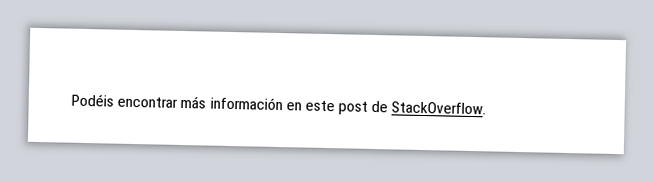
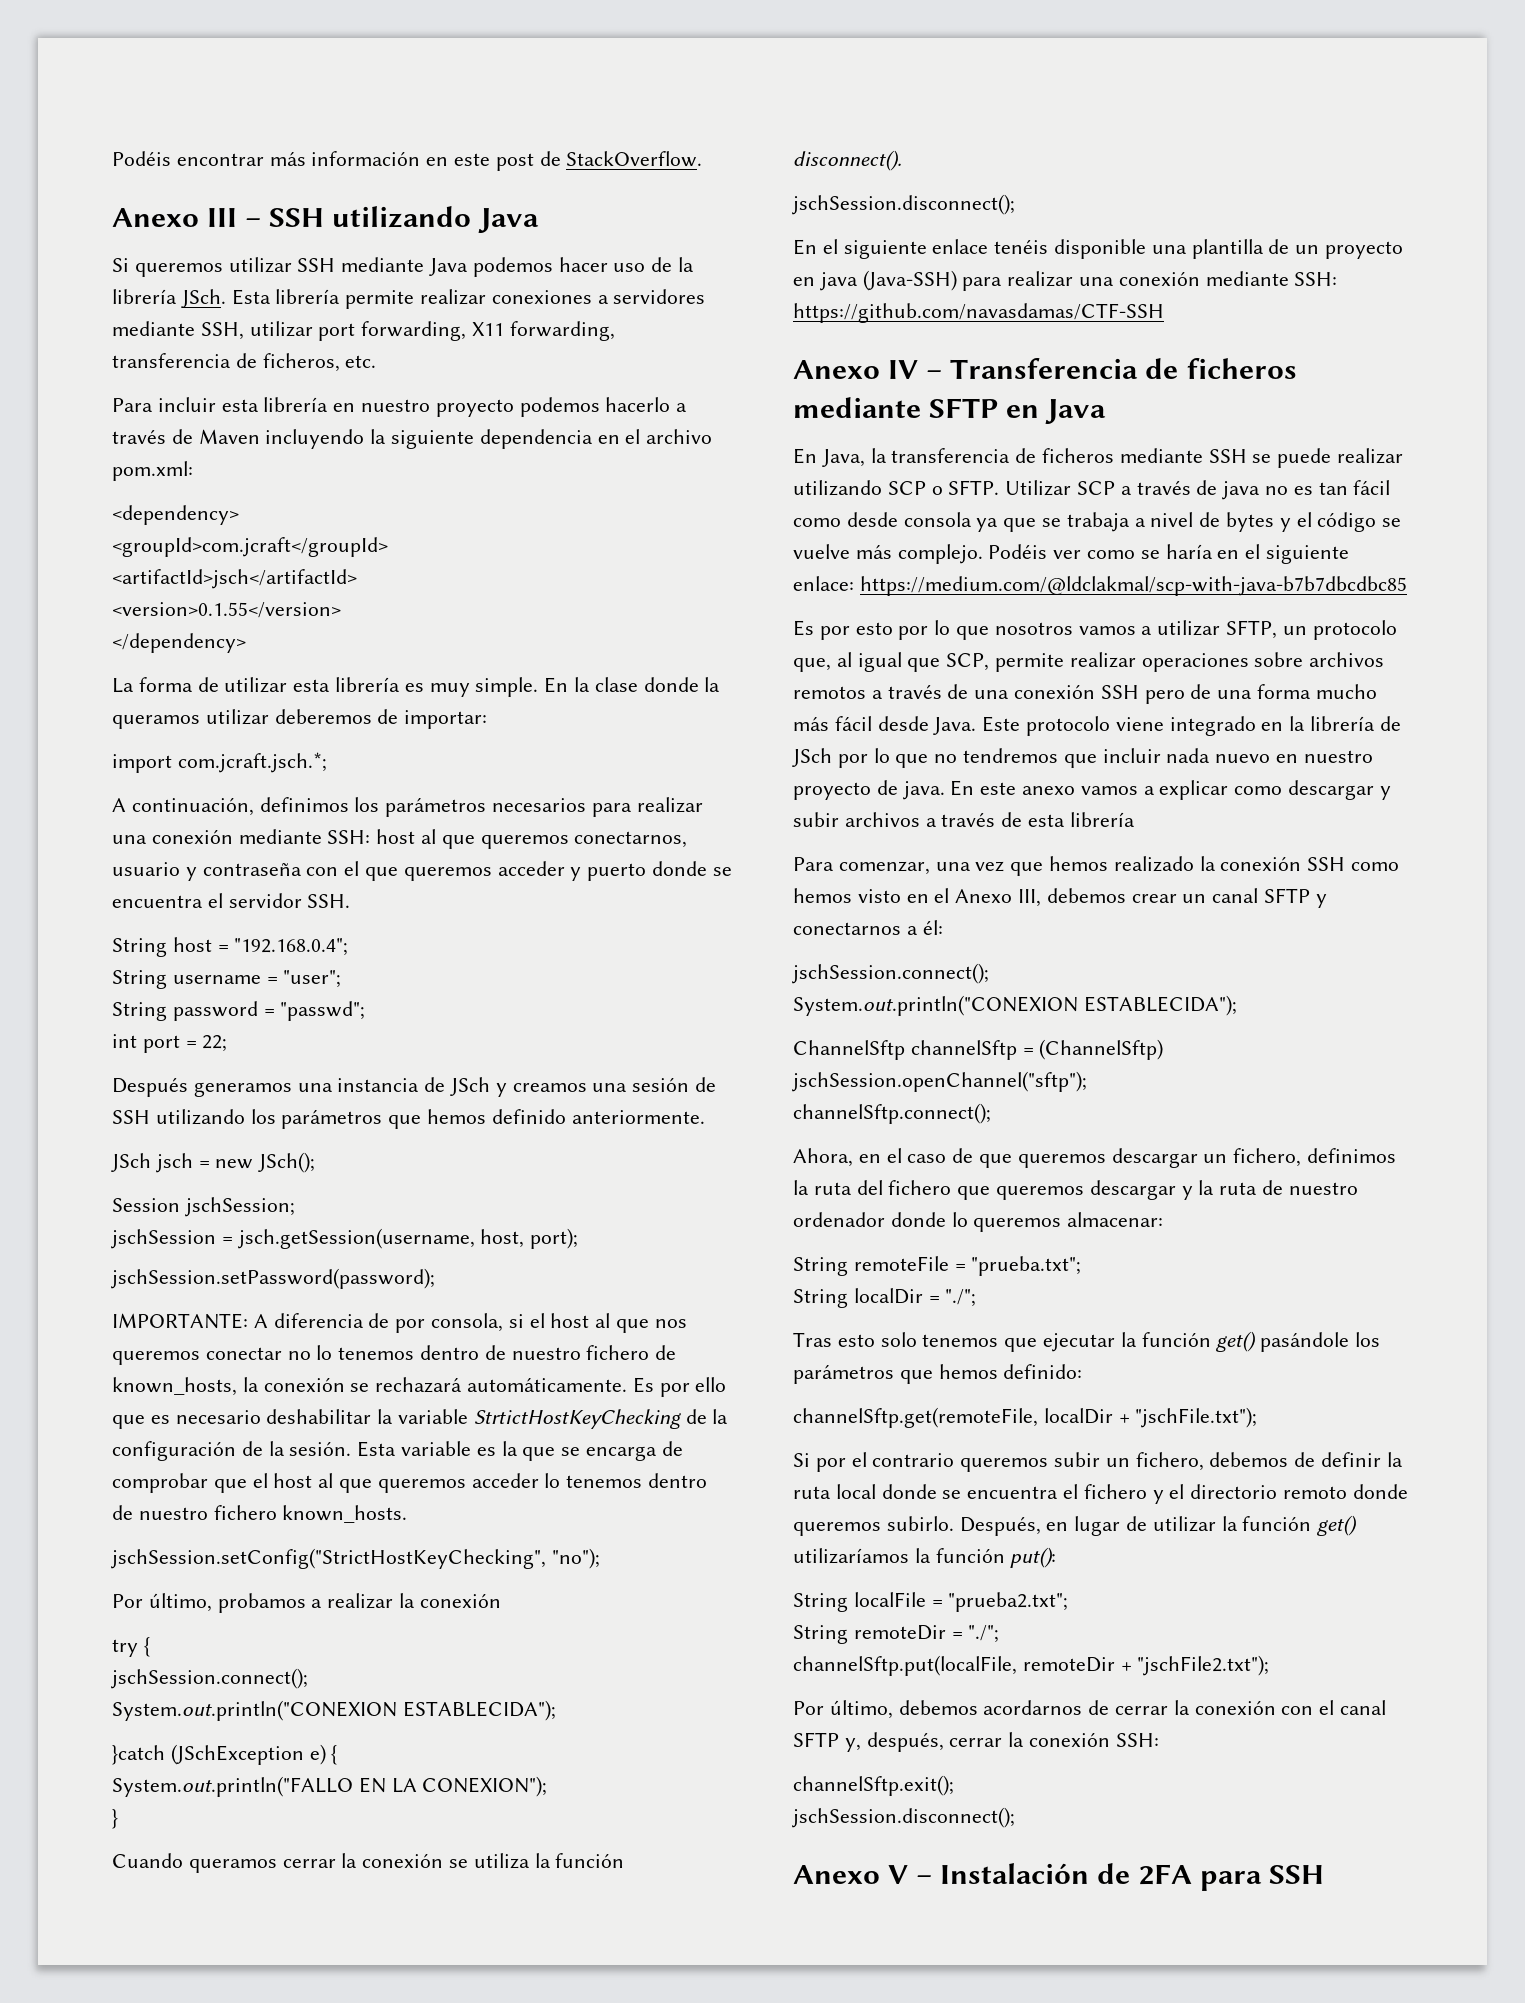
+ Anexo III – SSH utilizando Java
+ Si queremos utilizar SSH mediante Java podemos hacer uso de la librería JSch. Esta librería permite realizar conexiones a servidores mediante SSH, utilizar port forwarding, X11 forwarding, transferencia de ficheros, etc.
+ Para incluir esta librería en nuestro proyecto podemos hacerlo a través de Maven incluyendo la siguiente dependencia en el archivo pom.xml:
+ <dependency>
+ <groupId>com.jcraft</groupId>
+ <artifactId>jsch</artifactId>
+ <version>0.1.55</version>
+ </dependency>
+ La forma de utilizar esta librería es muy simple. En la clase donde la queramos utilizar deberemos de importar:
+ import com.jcraft.jsch.*;
+ A continuación, definimos los parámetros necesarios para realizar una conexión mediante SSH: host al que queremos conectarnos, usuario y contraseña con el que queremos acceder y puerto donde se encuentra el servidor SSH.
+ String host = "192.168.0.4";
+ String username = "user";
+ String password = "passwd";
+ int port = 22;
+ Después generamos una instancia de JSch y creamos una sesión de SSH utilizando los parámetros que hemos definido anteriormente.
+ JSch jsch = new JSch();
+ Session jschSession;
+ jschSession = jsch.getSession(username, host, port);
+ jschSession.setPassword(password);
+ IMPORTANTE: A diferencia de por consola, si el host al que nos queremos conectar no lo tenemos dentro de nuestro fichero de known_hosts, la conexión se rechazará automáticamente. Es por ello que es necesario deshabilitar la variable StrtictHostKeyChecking de la configuración de la sesión. Esta variable es la que se encarga de comprobar que el host al que queremos acceder lo tenemos dentro de nuestro fichero known_hosts.
+ jschSession.setConfig("StrictHostKeyChecking", "no");
+ Por último, probamos a realizar la conexión
+ try {
+ jschSession.connect();
+ System.out.println("CONEXION ESTABLECIDA");
+ }catch (JSchException e) {
+ System.out.println("FALLO EN LA CONEXION");
+ }
+ Cuando queramos cerrar la conexión se utiliza la función disconnect().
+ jschSession.disconnect();
+ En el siguiente enlace tenéis disponible una plantilla de un proyecto en java (Java-SSH) para realizar una conexión mediante SSH: https://github.com/navasdamas/CTF-SSH
+ Anexo IV – Transferencia de ficheros mediante SFTP en Java
+ En Java, la transferencia de ficheros mediante SSH se puede realizar utilizando SCP o SFTP. Utilizar SCP a través de java no es tan fácil como desde consola ya que se trabaja a nivel de bytes y el código se vuelve más complejo. Podéis ver como se haría en el siguiente enlace: https://medium.com/@ldclakmal/scp-with-java-b7b7dbcdbc85
+ Es por esto por lo que nosotros vamos a utilizar SFTP, un protocolo que, al igual que SCP, permite realizar operaciones sobre archivos remotos a través de una conexión SSH pero de una forma mucho más fácil desde Java. Este protocolo viene integrado en la librería de JSch por lo que no tendremos que incluir nada nuevo en nuestro proyecto de java. En este anexo vamos a explicar como descargar y subir archivos a través de esta librería
+ Para comenzar, una vez que hemos realizado la conexión SSH como hemos visto en el Anexo III, debemos crear un canal SFTP y conectarnos a él:
+ jschSession.connect();
+ System.out.println("CONEXION ESTABLECIDA");
+ ChannelSftp channelSftp = (ChannelSftp) jschSession.openChannel("sftp");
+ channelSftp.connect();
+ Ahora, en el caso de que queremos descargar un fichero, definimos la ruta del fichero que queremos descargar y la ruta de nuestro ordenador donde lo queremos almacenar:
+ String remoteFile = "prueba.txt";
+ String localDir = "./";
+ Tras esto solo tenemos que ejecutar la función get() pasándole los parámetros que hemos definido:
+ channelSftp.get(remoteFile, localDir + "jschFile.txt");
+ Si por el contrario queremos subir un fichero, debemos de definir la ruta local donde se encuentra el fichero y el directorio remoto donde queremos subirlo. Después, en lugar de utilizar la función get() utilizaríamos la función put():
+ String localFile = "prueba2.txt";
+ String remoteDir = "./";
+ channelSftp.put(localFile, remoteDir + "jschFile2.txt");
+ Por último, debemos acordarnos de cerrar la conexión con el canal SFTP y, después, cerrar la conexión SSH:
+ channelSftp.exit();
+ jschSession.disconnect();
+ Anexo V – Instalación de 2FA para SSH

